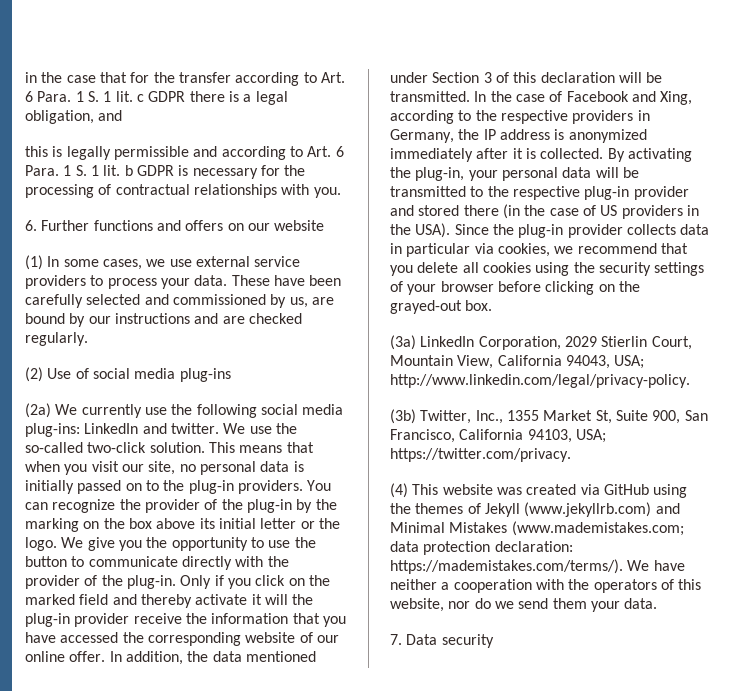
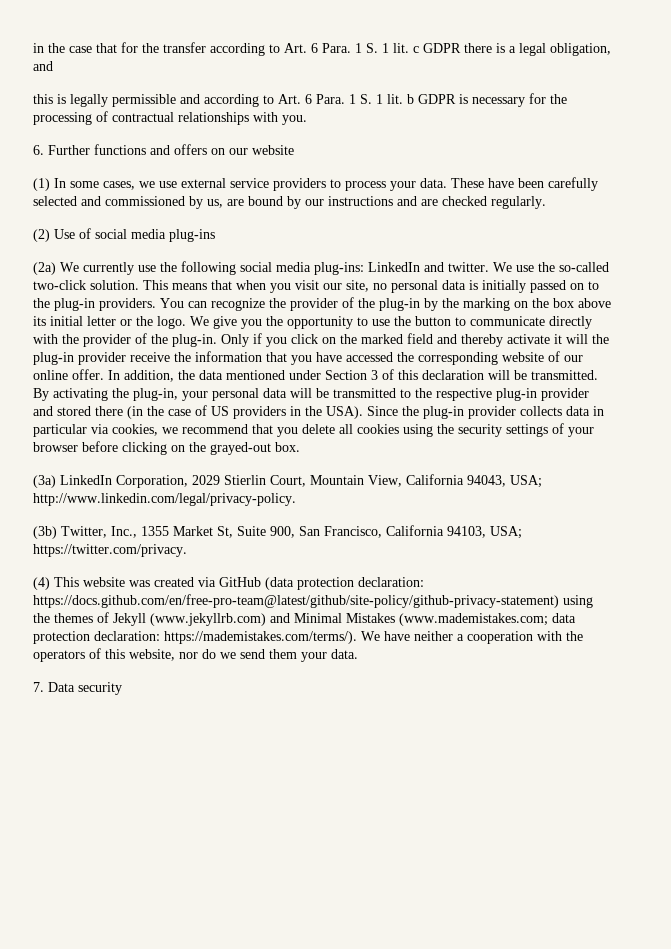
- In the case of Facebook and Xing, according to the respective providers in Germany, the IP address is anonymized immediately after it is collected.
- (4) This website was created via GitHub using the themes of Jekyll (www.jekyllrb.com) and Minimal Mistakes (www.mademistakes.com; data protection declaration: https://mademistakes.com/terms/). We have neither a cooperation with the operators of this website, nor do we send them your data.
+ (4) This website was created via GitHub (data protection declaration: https://docs.github.com/en/free-pro-team@latest/github/site-policy/github-privacy-statement) using the themes of Jekyll (www.jekyllrb.com) and Minimal Mistakes (www.mademistakes.com; data protection declaration: https://mademistakes.com/terms/). We have neither a cooperation with the operators of this website, nor do we send them your data.

